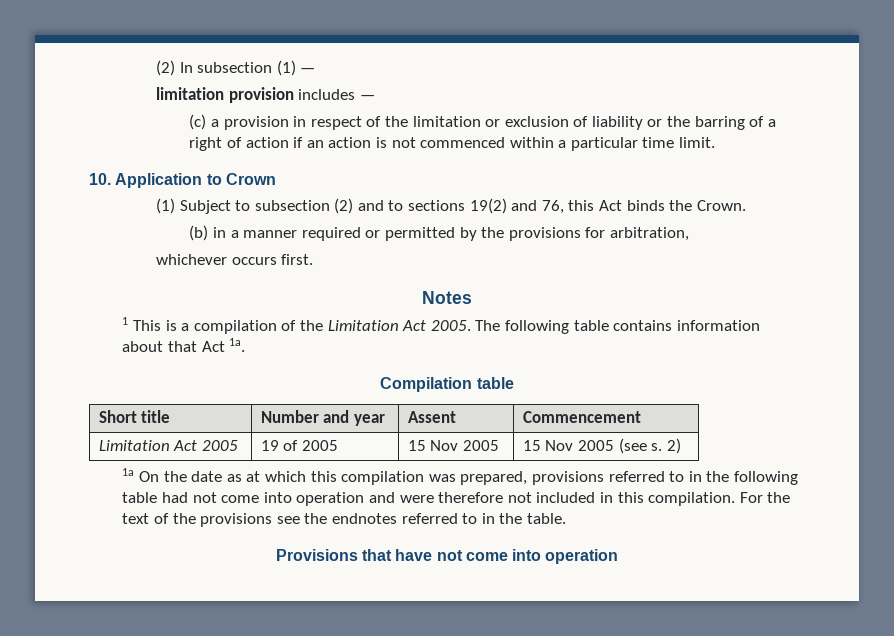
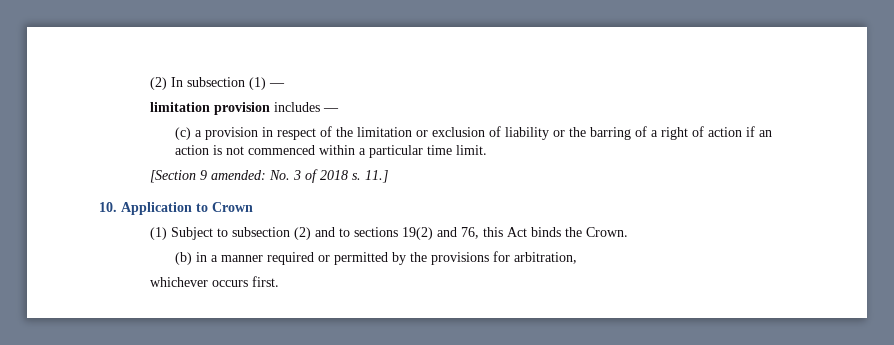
+ [Section 9 amended: No. 3 of 2018 s. 11.]
- Notes
- 1 This is a compilation of the Limitation Act 2005. The following table contains information about that Act 1a.
- Compilation table
- Short title | Number and year | Assent | Commencement
- Limitation Act 2005 | 19 of 2005 | 15 Nov 2005 | 15 Nov 2005 (see s. 2)
- 1a On the date as at which this compilation was prepared, provisions referred to in the following table had not come into operation and were therefore not included in this compilation. For the text of the provisions see the endnotes referred to in the table.
- Provisions that have not come into operation

